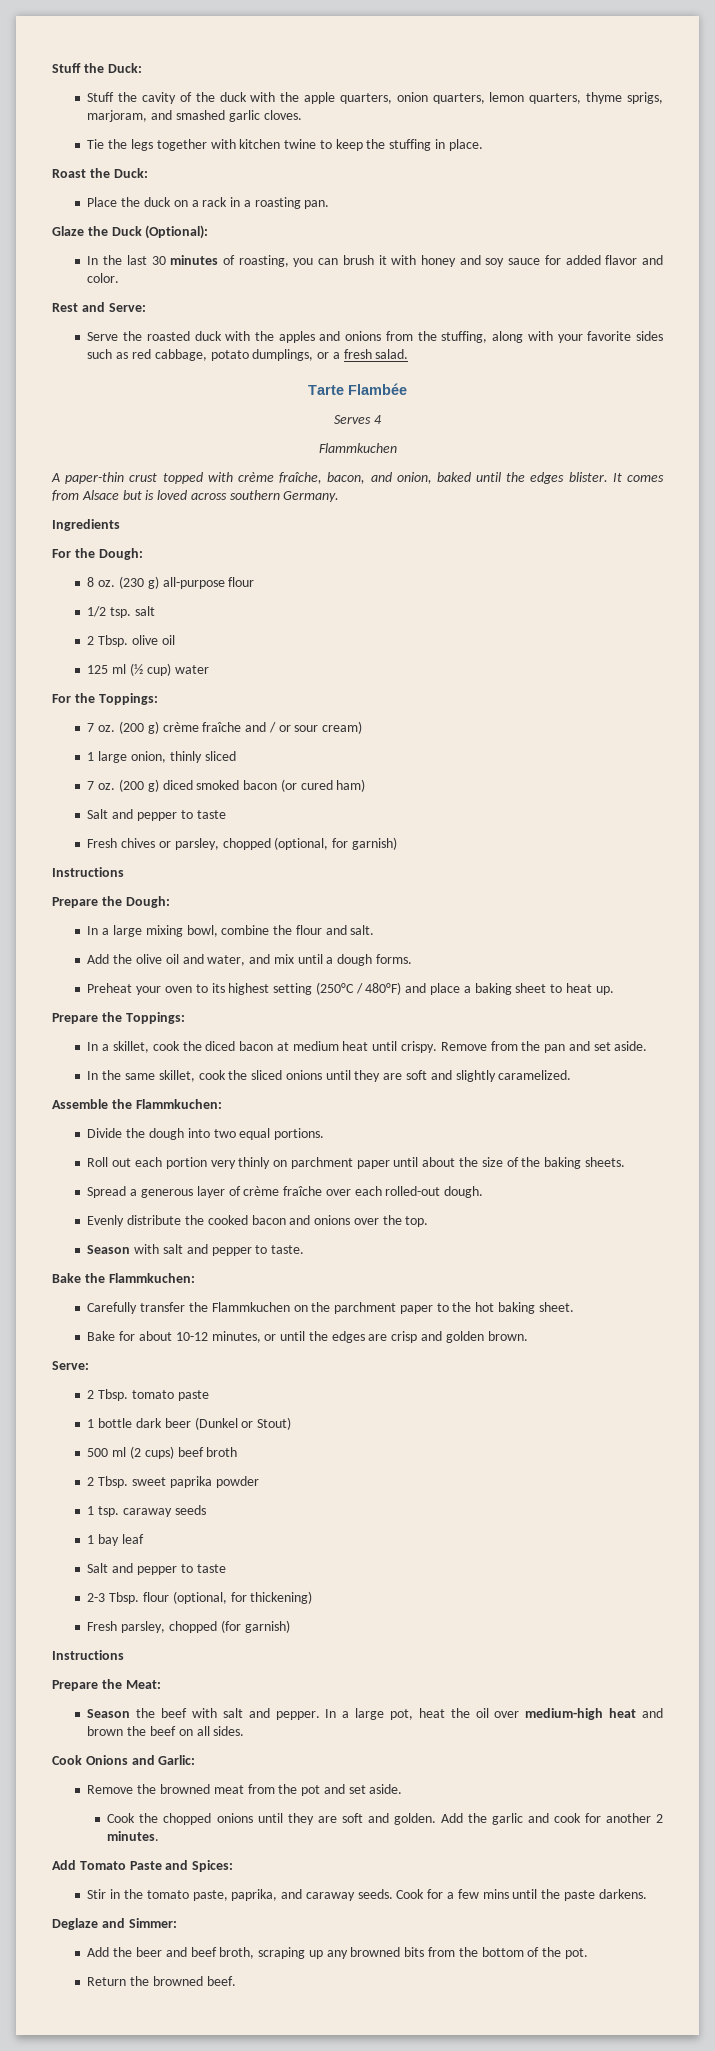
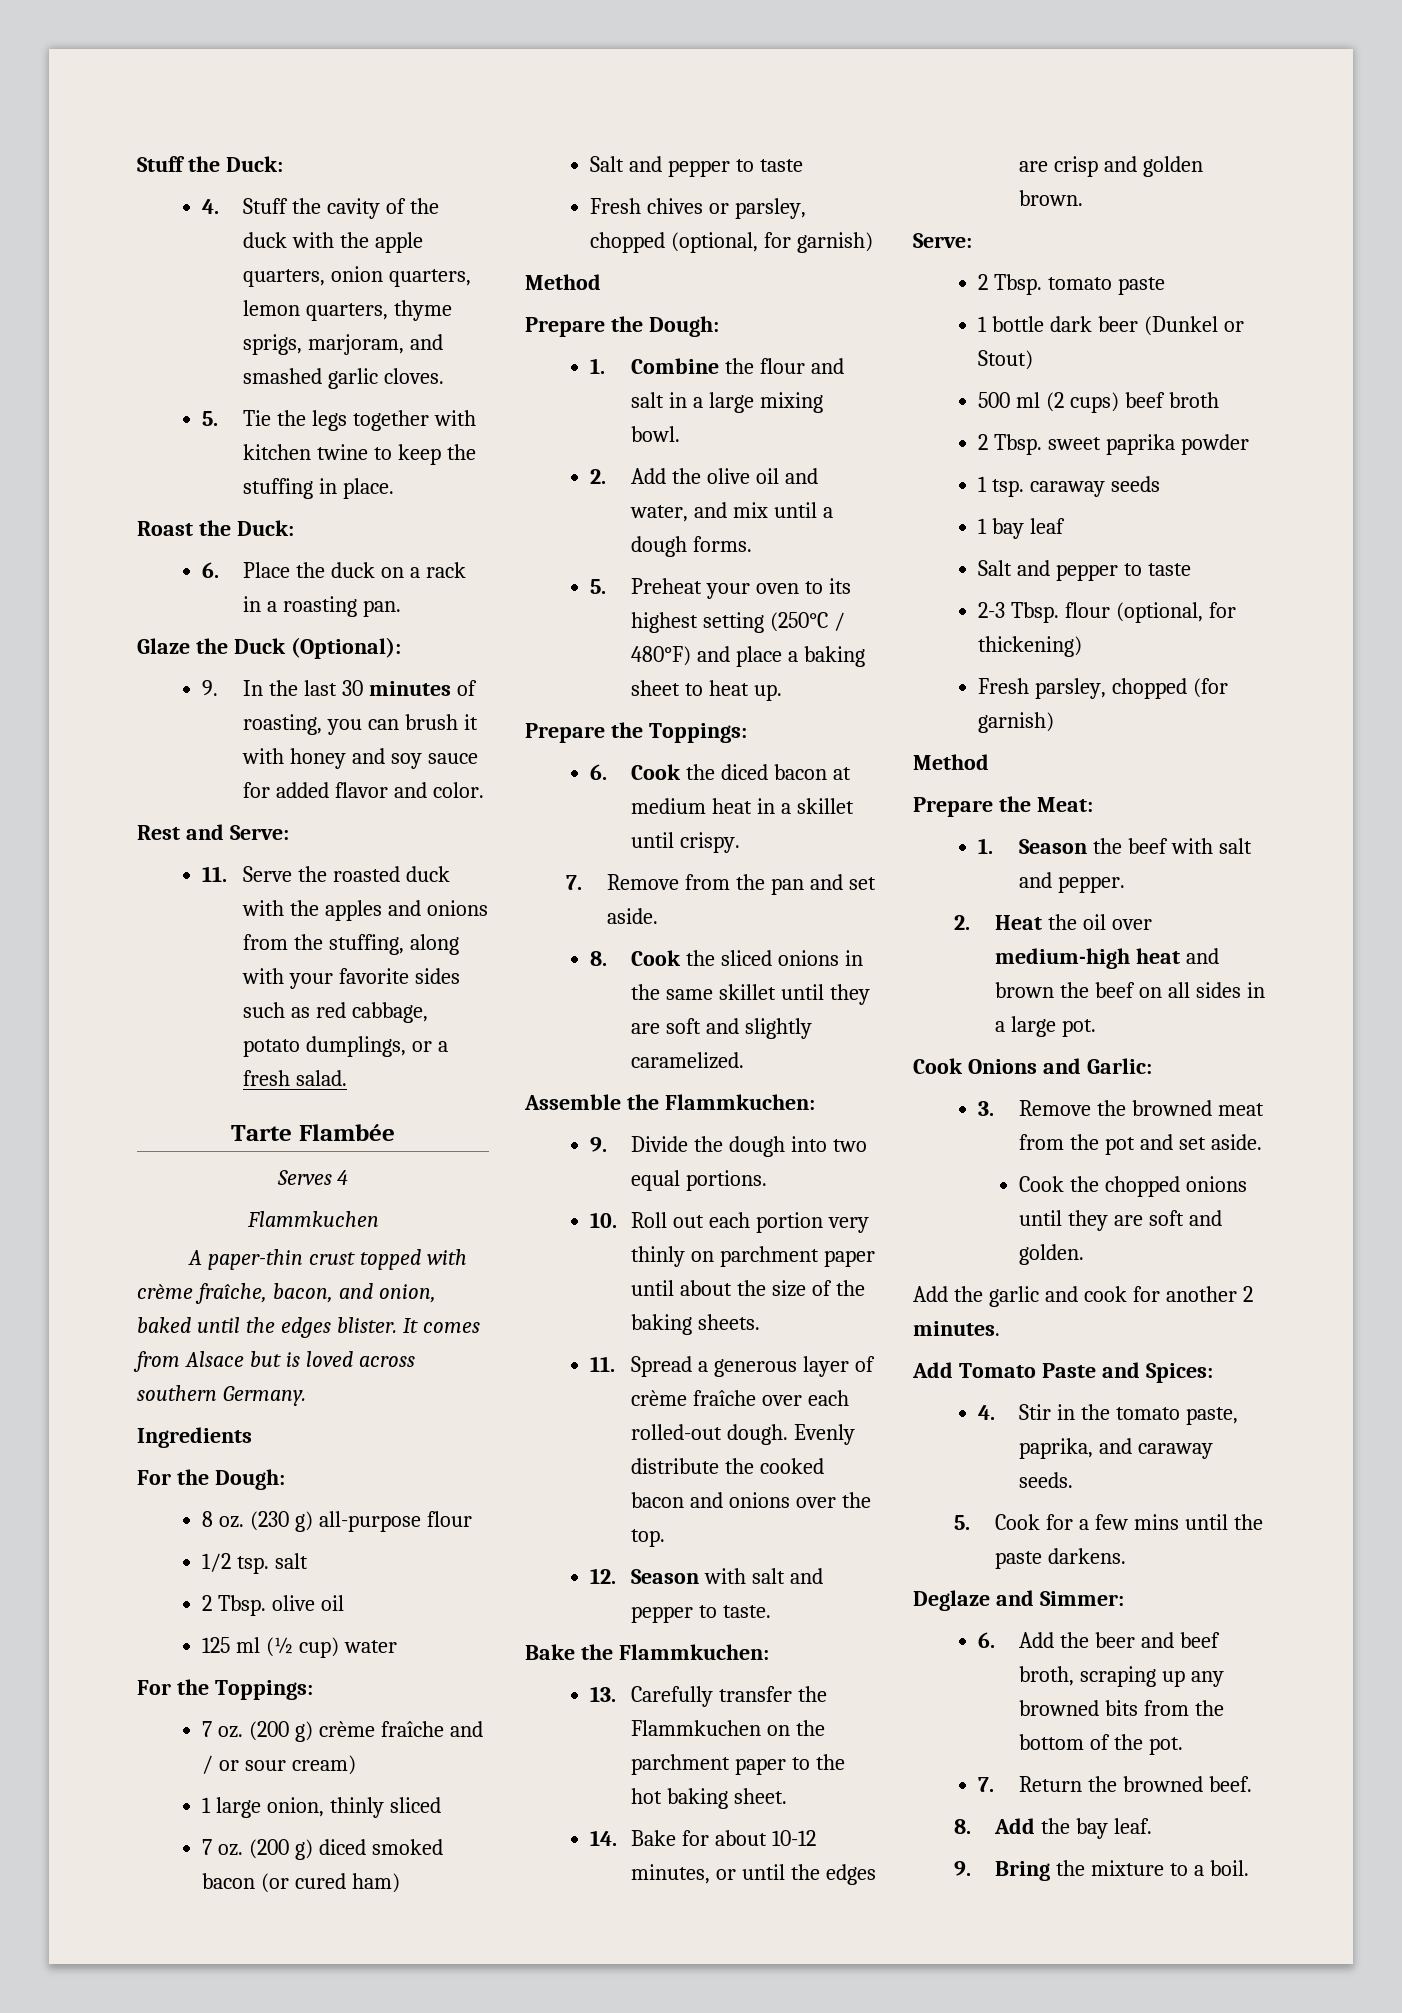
- Stuff the cavity of the duck with the apple quarters, onion quarters, lemon quarters, thyme sprigs, marjoram, and smashed garlic cloves.
+ 4. Stuff the cavity of the duck with the apple quarters, onion quarters, lemon quarters, thyme sprigs, marjoram, and smashed garlic cloves.
- Tie the legs together with kitchen twine to keep the stuffing in place.
+ 5. Tie the legs together with kitchen twine to keep the stuffing in place.
- Place the duck on a rack in a roasting pan.
+ 6. Place the duck on a rack in a roasting pan.
- In the last 30 minutes of roasting, you can brush it with honey and soy sauce for added flavor and color.
+ 9. In the last 30 minutes of roasting, you can brush it with honey and soy sauce for added flavor and color.
- Serve the roasted duck with the apples and onions from the stuffing, along with your favorite sides such as red cabbage, potato dumplings, or a fresh salad.
+ 11. Serve the roasted duck with the apples and onions from the stuffing, along with your favorite sides such as red cabbage, potato dumplings, or a fresh salad.
  Fresh chives or parsley, chopped (optional, for garnish)
- Instructions
+ Method
- In a large mixing bowl, combine the flour and salt.
- Add the olive oil and water, and mix until a dough forms.
+ 1. Combine the flour and salt in a large mixing bowl.
+ 2. Add the olive oil and water, and mix until a dough forms.
- Preheat your oven to its highest setting (250°C / 480°F) and place a baking sheet to heat up.
+ 5. Preheat your oven to its highest setting (250°C / 480°F) and place a baking sheet to heat up.
- In a skillet, cook the diced bacon at medium heat until crispy. Remove from the pan and set aside.
+ 6. Cook the diced bacon at medium heat in a skillet until crispy.
+ 7. Remove from the pan and set aside.
- In the same skillet, cook the sliced onions until they are soft and slightly caramelized.
+ 8. Cook the sliced onions in the same skillet until they are soft and slightly caramelized.
- Divide the dough into two equal portions.
+ 9. Divide the dough into two equal portions.
- Roll out each portion very thinly on parchment paper until about the size of the baking sheets.
+ 10. Roll out each portion very thinly on parchment paper until about the size of the baking sheets.
- Spread a generous layer of crème fraîche over each rolled-out dough.
- Evenly distribute the cooked bacon and onions over the top.
+ 11. Spread a generous layer of crème fraîche over each rolled-out dough. Evenly distribute the cooked bacon and onions over the top.
- Season with salt and pepper to taste.
+ 12. Season with salt and pepper to taste.
- Carefully transfer the Flammkuchen on the parchment paper to the hot baking sheet.
+ 13. Carefully transfer the Flammkuchen on the parchment paper to the hot baking sheet.
- Bake for about 10-12 minutes, or until the edges are crisp and golden brown.
+ 14. Bake for about 10-12 minutes, or until the edges are crisp and golden brown.
  Fresh parsley, chopped (for garnish)
- Instructions
+ Method
- Season the beef with salt and pepper. In a large pot, heat the oil over medium-high heat and brown the beef on all sides.
+ 1. Season the beef with salt and pepper.
+ 2. Heat the oil over medium-high heat and brown the beef on all sides in a large pot.
- Remove the browned meat from the pot and set aside.
+ 3. Remove the browned meat from the pot and set aside.
- Cook the chopped onions until they are soft and golden. Add the garlic and cook for another 2 minutes.
+ Cook the chopped onions until they are soft and golden.
+ Add the garlic and cook for another 2 minutes.
- Stir in the tomato paste, paprika, and caraway seeds. Cook for a few mins until the paste darkens.
+ 4. Stir in the tomato paste, paprika, and caraway seeds.
+ 5. Cook for a few mins until the paste darkens.
- Add the beer and beef broth, scraping up any browned bits from the bottom of the pot.
+ 6. Add the beer and beef broth, scraping up any browned bits from the bottom of the pot.
- Return the browned beef.
+ 7. Return the browned beef.
+ 8. Add the bay leaf.
+ 9. Bring the mixture to a boil.

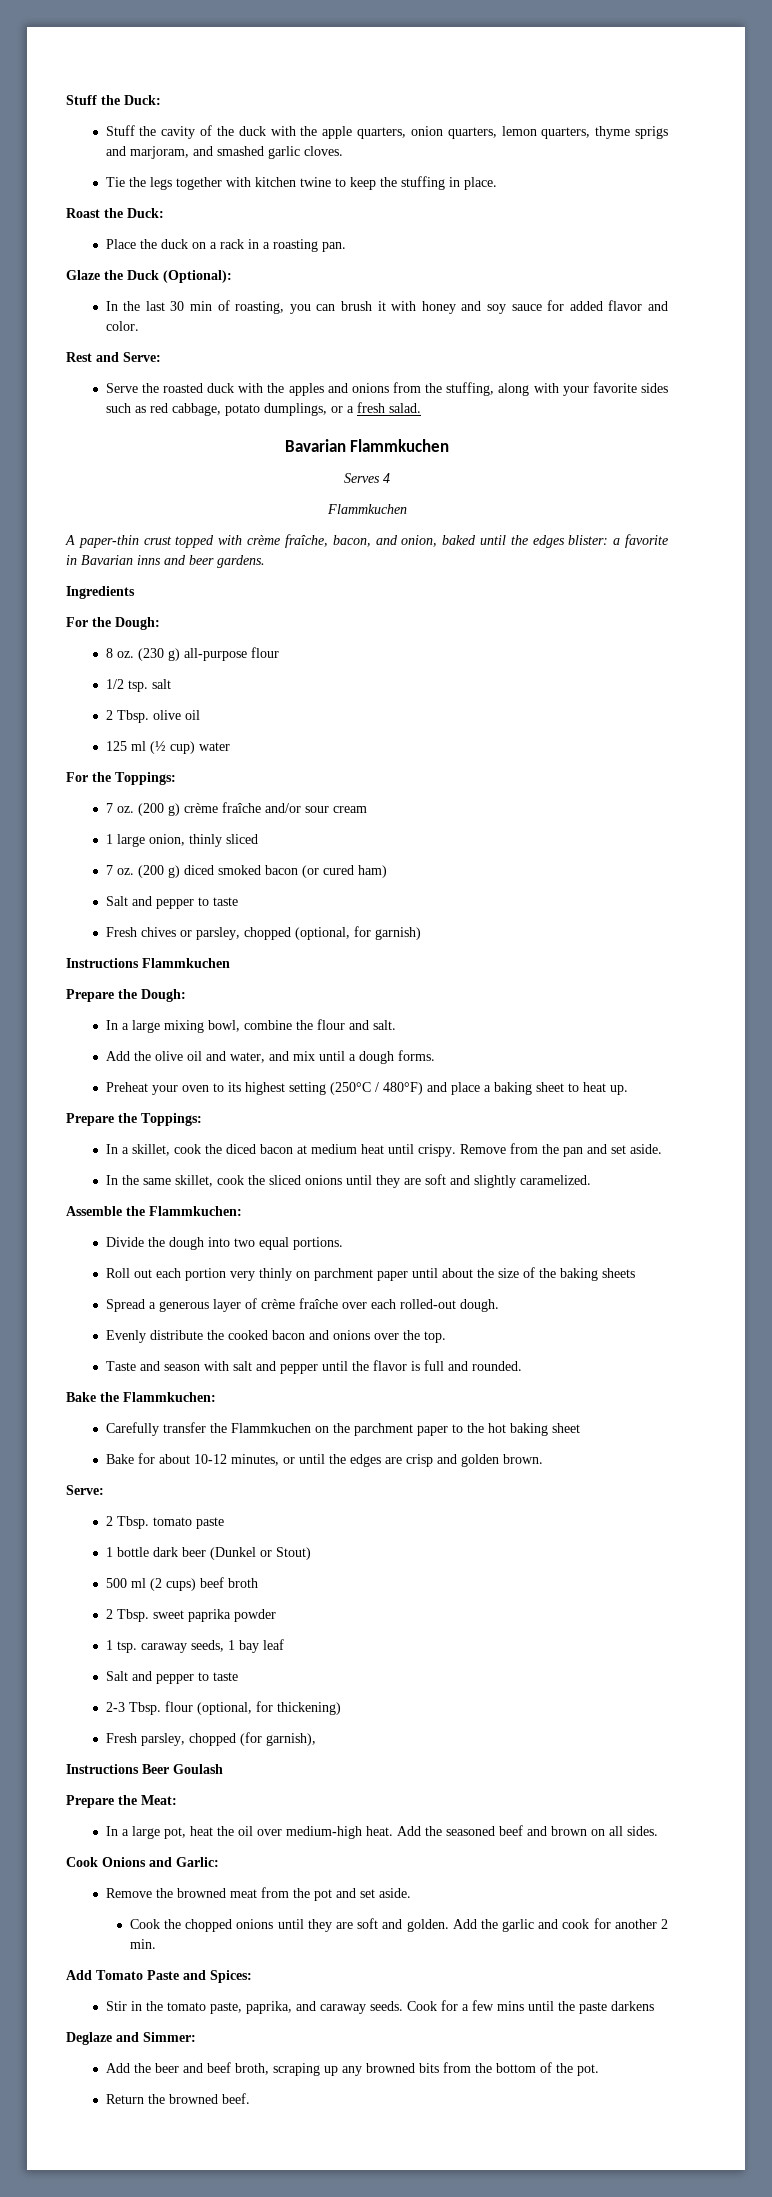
- 4. Stuff the cavity of the duck with the apple quarters, onion quarters, lemon quarters, thyme sprigs, marjoram, and smashed garlic cloves.
+ Stuff the cavity of the duck with the apple quarters, onion quarters, lemon quarters, thyme sprigs and marjoram, and smashed garlic cloves.
- 5. Tie the legs together with kitchen twine to keep the stuffing in place.
+ Tie the legs together with kitchen twine to keep the stuffing in place.
- 6. Place the duck on a rack in a roasting pan.
+ Place the duck on a rack in a roasting pan.
- 9. In the last 30 minutes of roasting, you can brush it with honey and soy sauce for added flavor and color.
+ In the last 30 min of roasting, you can brush it with honey and soy sauce for added flavor and color.
- 11. Serve the roasted duck with the apples and onions from the stuffing, along with your favorite sides such as red cabbage, potato dumplings, or a fresh salad.
+ Serve the roasted duck with the apples and onions from the stuffing, along with your favorite sides such as red cabbage, potato dumplings, or a fresh salad.
- Tarte Flambée
+ Bavarian Flammkuchen
- A paper-thin crust topped with crème fraîche, bacon, and onion, baked until the edges blister. It comes from Alsace but is loved across southern Germany.
+ A paper-thin crust topped with crème fraîche, bacon, and onion, baked until the edges blister: a favorite in Bavarian inns and beer gardens.
- (200 g) crème fraîche and / or sour cream)
+ (200 g) crème fraîche and/or sour cream
  Fresh chives or parsley, chopped (optional, for garnish)
- Method
+ Instructions Flammkuchen
- 1. Combine the flour and salt in a large mixing bowl.
- 2. Add the olive oil and water, and mix until a dough forms.
+ In a large mixing bowl, combine the flour and salt.
+ Add the olive oil and water, and mix until a dough forms.
- 5. Preheat your oven to its highest setting (250°C / 480°F) and place a baking sheet to heat up.
+ Preheat your oven to its highest setting (250°C / 480°F) and place a baking sheet to heat up.
- 6. Cook the diced bacon at medium heat in a skillet until crispy.
- 7. Remove from the pan and set aside.
+ In a skillet, cook the diced bacon at medium heat until crispy. Remove from the pan and set aside.
- 8. Cook the sliced onions in the same skillet until they are soft and slightly caramelized.
+ In the same skillet, cook the sliced onions until they are soft and slightly caramelized.
- 9. Divide the dough into two equal portions.
+ Divide the dough into two equal portions.
- 10. Roll out each portion very thinly on parchment paper until about the size of the baking sheets.
- 11. Spread a generous layer of crème fraîche over each rolled-out dough. Evenly distribute the cooked bacon and onions over the top.
+ Roll out each portion very thinly on parchment paper until about the size of the baking sheets
+ Spread a generous layer of crème fraîche over each rolled-out dough.
+ Evenly distribute the cooked bacon and onions over the top.
- 12. Season with salt and pepper to taste.
+ Taste and season with salt and pepper until the flavor is full and rounded.
- 13. Carefully transfer the Flammkuchen on the parchment paper to the hot baking sheet.
- 14. Bake for about 10-12 minutes, or until the edges are crisp and golden brown.
+ Carefully transfer the Flammkuchen on the parchment paper to the hot baking sheet
+ Bake for about 10-12 minutes, or until the edges are crisp and golden brown.
- 1 tsp. caraway seeds
- 1 bay leaf
+ 1 tsp. caraway seeds, 1 bay leaf
- Fresh parsley, chopped (for garnish)
- Method
+ Fresh parsley, chopped (for garnish),
+ Instructions Beer Goulash
- 1. Season the beef with salt and pepper.
- 2. Heat the oil over medium-high heat and brown the beef on all sides in a large pot.
+ In a large pot, heat the oil over medium-high heat. Add the seasoned beef and brown on all sides.
- 3. Remove the browned meat from the pot and set aside.
+ Remove the browned meat from the pot and set aside.
- Cook the chopped onions until they are soft and golden.
- Add the garlic and cook for another 2 minutes.
+ Cook the chopped onions until they are soft and golden. Add the garlic and cook for another 2 min.
- 4. Stir in the tomato paste, paprika, and caraway seeds.
- 5. Cook for a few mins until the paste darkens.
+ Stir in the tomato paste, paprika, and caraway seeds. Cook for a few mins until the paste darkens
- 6. Add the beer and beef broth, scraping up any browned bits from the bottom of the pot.
+ Add the beer and beef broth, scraping up any browned bits from the bottom of the pot.
- 7. Return the browned beef.
+ Return the browned beef.
- 8. Add the bay leaf.
- 9. Bring the mixture to a boil.

